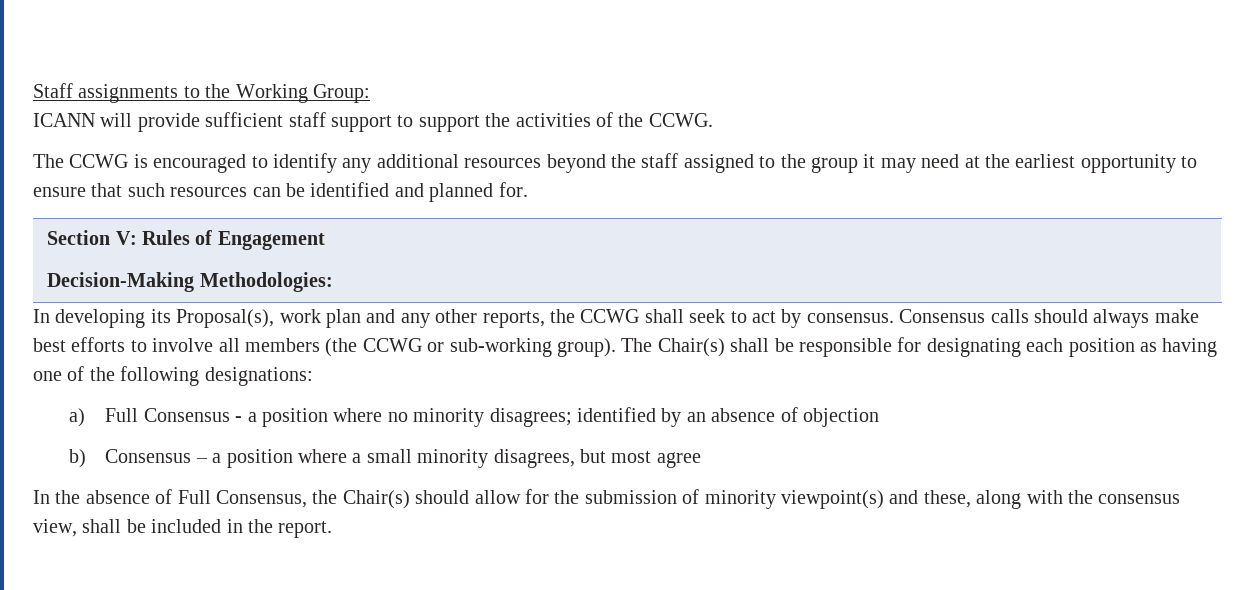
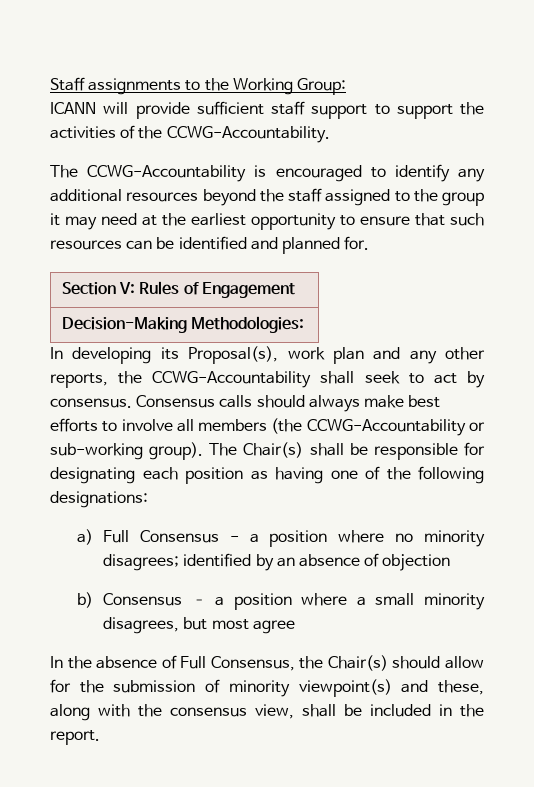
- ICANN will provide sufficient staff support to support the activities of the CCWG.
- The CCWG is encouraged to identify any additional resources beyond the staff assigned to the group it may need at the earliest opportunity to ensure that such resources can be identified and planned for.
+ ICANN will provide sufficient staff support to support the activities of the CCWG-Accountability.
+ The CCWG-Accountability is encouraged to identify any additional resources beyond the staff assigned to the group it may need at the earliest opportunity to ensure that such resources can be identified and planned for.
- In developing its Proposal(s), work plan and any other reports, the CCWG shall seek to act by consensus.
+ In developing its Proposal(s), work plan and any other reports, the CCWG-Accountability shall seek to act by consensus.
- Consensus calls should always make best efforts to involve all members (the CCWG or sub-working group).
+ Consensus calls should always make best efforts to involve all members (the CCWG-Accountability or sub-working group).

